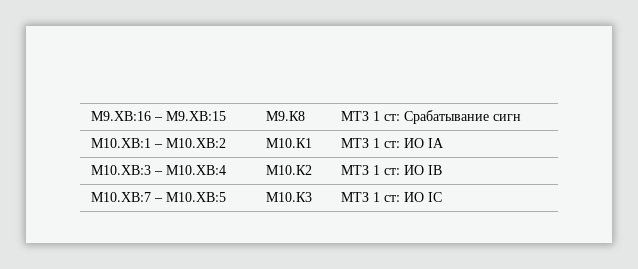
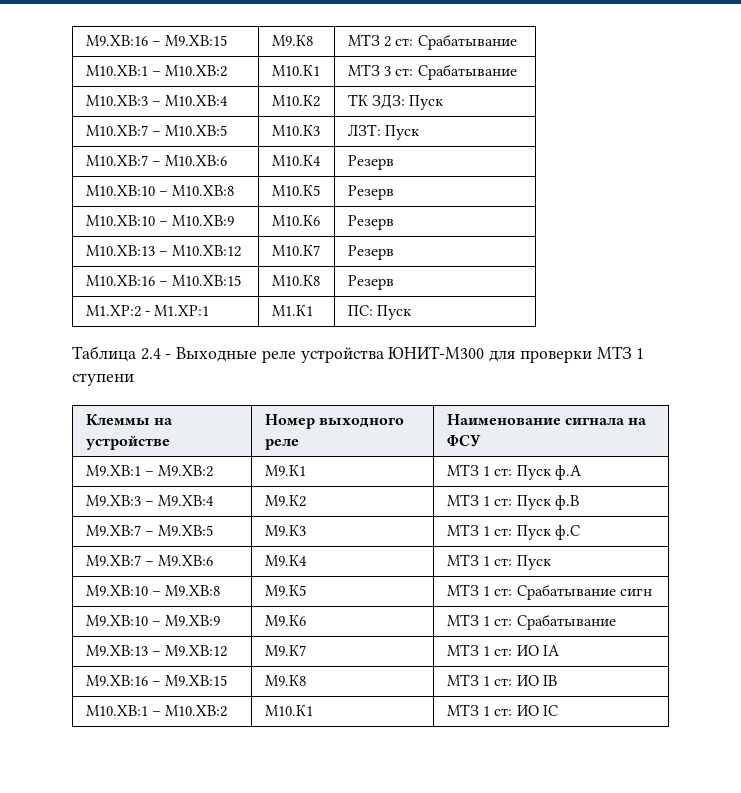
- М9.XВ:16 – М9.XB:15 | М9.К8 | МТЗ 1 ст: Срабатывание сигн
- М10.XВ:1 – М10.XB:2 | М10.К1 | МТЗ 1 ст: ИО IА
- М10.XВ:3 – М10.XB:4 | М10.К2 | МТЗ 1 ст: ИО IВ
- М10.XВ:7 – М10.XB:5 | М10.К3 | МТЗ 1 ст: ИО IС
+ М9.XВ:16 – М9.XB:15 | М9.К8 | МТЗ 2 ст: Срабатывание
+ М10.XВ:1 – М10.XB:2 | М10.К1 | МТЗ 3 ст: Срабатывание
+ М10.XВ:3 – М10.XB:4 | М10.К2 | ТК ЗДЗ: Пуск
+ М10.XВ:7 – М10.XB:5 | М10.К3 | ЛЗТ: Пуск
+ М10.XВ:7 – М10.XB:6 | М10.К4 | Резерв
+ М10.XВ:10 – М10.XB:8 | М10.К5 | Резерв
+ М10.XВ:10 – М10.XB:9 | М10.К6 | Резерв
+ М10.XВ:13 – М10.XB:12 | М10.К7 | Резерв
+ М10.XВ:16 – М10.XB:15 | М10.К8 | Резерв
+ М1.XP:2 - М1.XP:1 | М1.К1 | ПС: Пуск
+ Таблица 2.4 - Выходные реле устройства ЮНИТ-М300 для проверки МТЗ 1 ступени
+ Клеммы на устройстве | Номер выходного реле | Наименование сигнала на ФСУ
+ М9.XВ:1 – М9.XB:2 | М9.К1 | МТЗ 1 ст: Пуск ф.А
+ М9.XВ:3 – М9.XB:4 | М9.К2 | МТЗ 1 ст: Пуск ф.В
+ М9.XВ:7 – М9.XB:5 | М9.К3 | МТЗ 1 ст: Пуск ф.С
+ М9.XВ:7 – М9.XB:6 | М9.К4 | МТЗ 1 ст: Пуск
+ М9.XВ:10 – М9.XB:8 | М9.К5 | МТЗ 1 ст: Срабатывание сигн
+ М9.XВ:10 – М9.XB:9 | М9.К6 | МТЗ 1 ст: Срабатывание
+ М9.XВ:13 – М9.XB:12 | М9.К7 | МТЗ 1 ст: ИО IА
+ М9.XВ:16 – М9.XB:15 | М9.К8 | МТЗ 1 ст: ИО IВ
+ М10.XВ:1 – М10.XB:2 | М10.К1 | МТЗ 1 ст: ИО IС

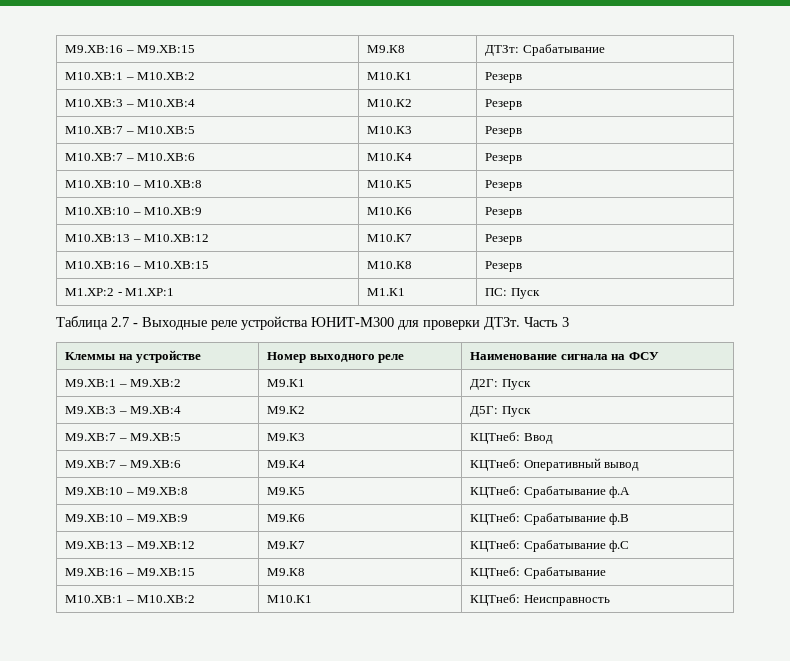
- М9.XВ:16 – М9.XB:15 | М9.К8 | МТЗ 2 ст: Срабатывание
- М10.XВ:1 – М10.XB:2 | М10.К1 | МТЗ 3 ст: Срабатывание
+ М9.XВ:16 – М9.XB:15 | М9.К8 | ДТЗт: Срабатывание
+ М10.XВ:1 – М10.XB:2 | М10.К1 | Резерв
- М10.XВ:3 – М10.XB:4 | М10.К2 | ТК ЗДЗ: Пуск
+ М10.XВ:3 – М10.XB:4 | М10.К2 | Резерв
- М10.XВ:7 – М10.XB:5 | М10.К3 | ЛЗТ: Пуск
+ М10.XВ:7 – М10.XB:5 | М10.К3 | Резерв
- Таблица 2.4 - Выходные реле устройства ЮНИТ-М300 для проверки МТЗ 1 ступени
+ Таблица 2.7 - Выходные реле устройства ЮНИТ-М300 для проверки ДТЗт. Часть 3
- М9.XВ:1 – М9.XB:2 | М9.К1 | МТЗ 1 ст: Пуск ф.А
+ М9.XВ:1 – М9.XB:2 | М9.К1 | Д2Г: Пуск
- М9.XВ:3 – М9.XB:4 | М9.К2 | МТЗ 1 ст: Пуск ф.В
+ М9.XВ:3 – М9.XB:4 | М9.К2 | Д5Г: Пуск
- М9.XВ:7 – М9.XB:5 | М9.К3 | МТЗ 1 ст: Пуск ф.С
+ М9.XВ:7 – М9.XB:5 | М9.К3 | КЦТнеб: Ввод
- М9.XВ:7 – М9.XB:6 | М9.К4 | МТЗ 1 ст: Пуск
+ М9.XВ:7 – М9.XB:6 | М9.К4 | КЦТнеб: Оперативный вывод
- М9.XВ:10 – М9.XB:8 | М9.К5 | МТЗ 1 ст: Срабатывание сигн
+ М9.XВ:10 – М9.XB:8 | М9.К5 | КЦТнеб: Срабатывание ф.А
- М9.XВ:10 – М9.XB:9 | М9.К6 | МТЗ 1 ст: Срабатывание
+ М9.XВ:10 – М9.XB:9 | М9.К6 | КЦТнеб: Срабатывание ф.В
- М9.XВ:13 – М9.XB:12 | М9.К7 | МТЗ 1 ст: ИО IА
- М9.XВ:16 – М9.XB:15 | М9.К8 | МТЗ 1 ст: ИО IВ
- М10.XВ:1 – М10.XB:2 | М10.К1 | МТЗ 1 ст: ИО IС
+ М9.XВ:13 – М9.XB:12 | М9.К7 | КЦТнеб: Срабатывание ф.С
+ М9.XВ:16 – М9.XB:15 | М9.К8 | КЦТнеб: Срабатывание
+ М10.XВ:1 – М10.XB:2 | М10.К1 | КЦТнеб: Неисправность

